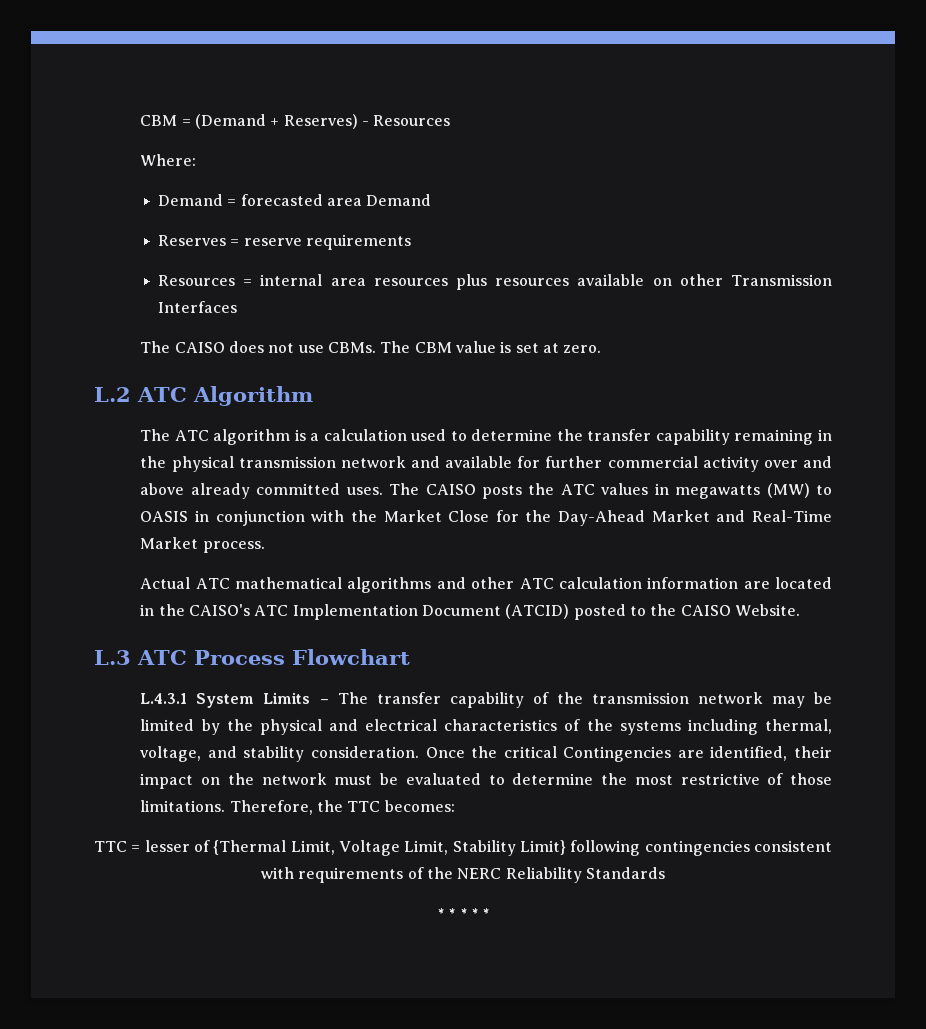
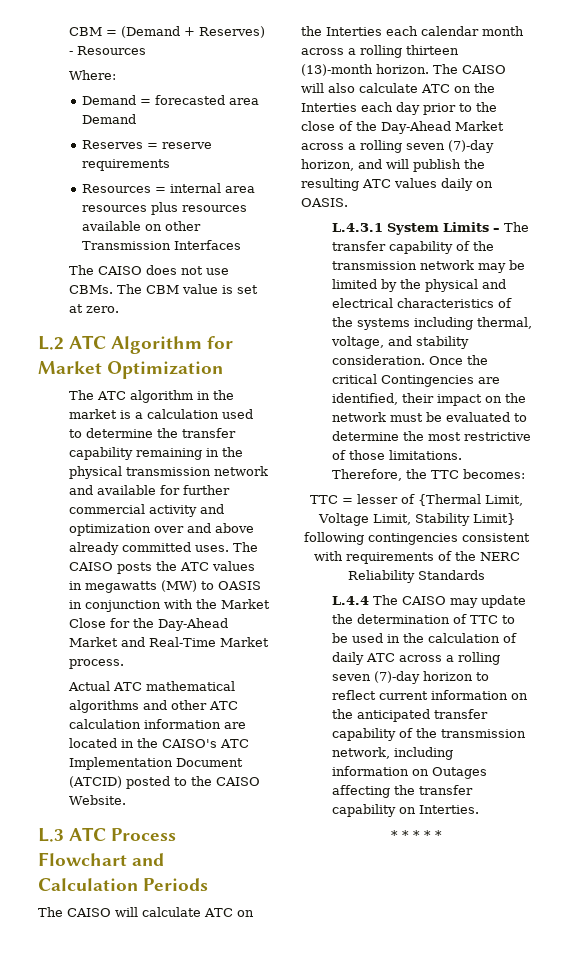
- L.2 ATC Algorithm
+ L.2 ATC Algorithm for Market Optimization
- The ATC algorithm is a calculation used to determine the transfer capability remaining in the physical transmission network and available for further commercial activity over and above already committed uses.
+ The ATC algorithm in the market is a calculation used to determine the transfer capability remaining in the physical transmission network and available for further commercial activity and optimization over and above already committed uses.
- L.3 ATC Process Flowchart
+ L.3 ATC Process Flowchart and Calculation Periods
+ The CAISO will calculate ATC on the Interties each calendar month across a rolling thirteen (13)-month horizon. The CAISO will also calculate ATC on the Interties each day prior to the close of the Day-Ahead Market across a rolling seven (7)-day horizon, and will publish the resulting ATC values daily on OASIS.
+ L.4.4 The CAISO may update the determination of TTC to be used in the calculation of daily ATC across a rolling seven (7)-day horizon to reflect current information on the anticipated transfer capability of the transmission network, including information on Outages affecting the transfer capability on Interties.

